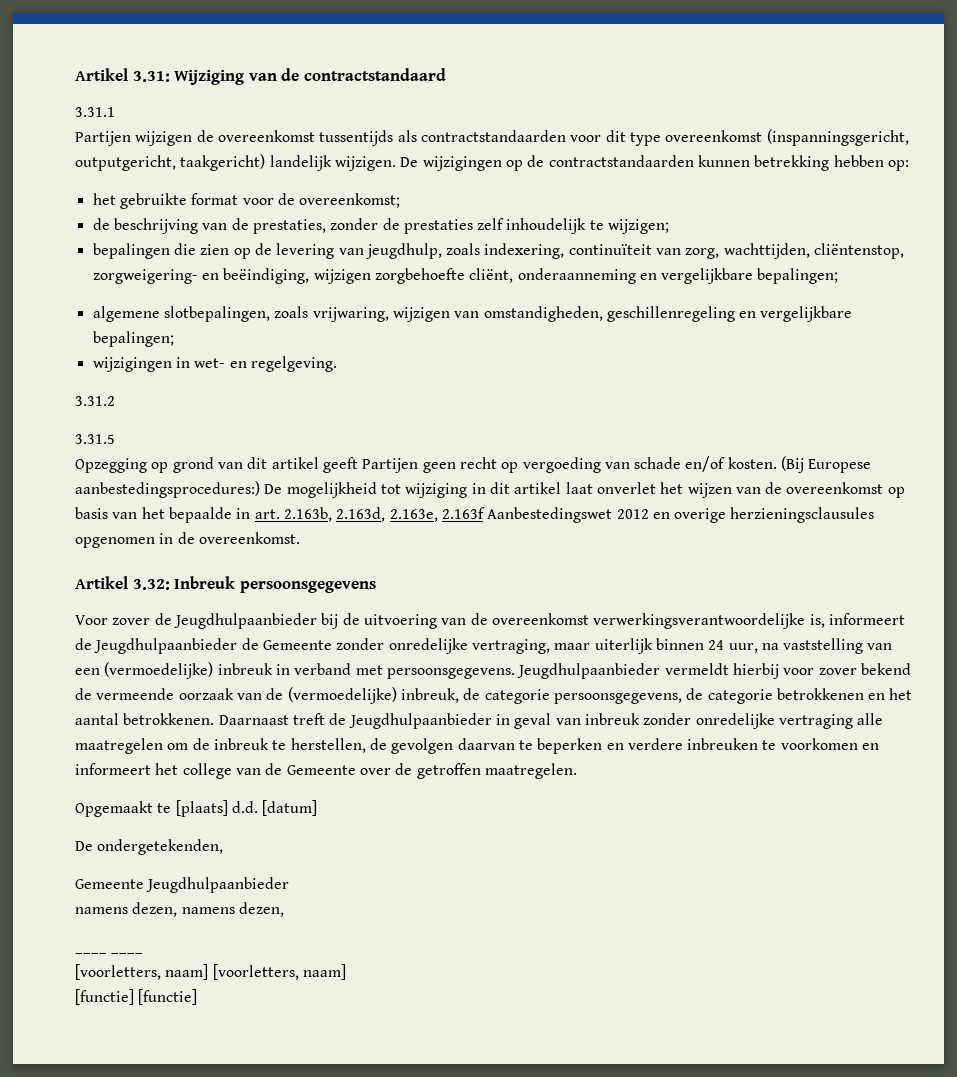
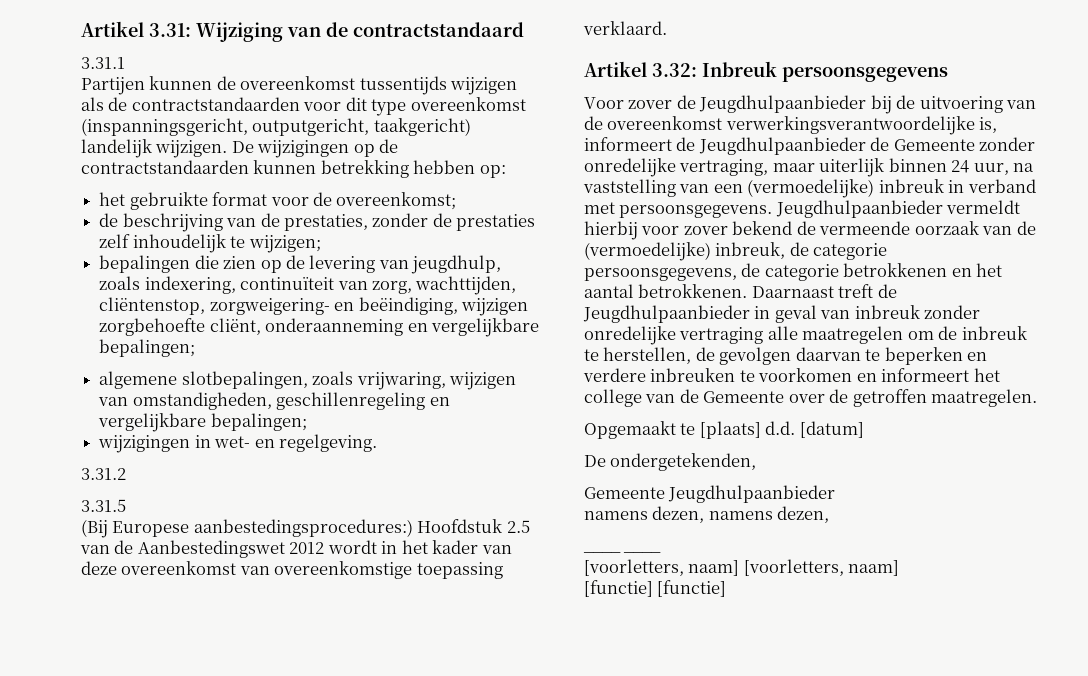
- Partijen wijzigen de overeenkomst tussentijds als contractstandaarden voor dit type overeenkomst (inspanningsgericht, outputgericht, taakgericht) landelijk wijzigen.
+ Partijen kunnen de overeenkomst tussentijds wijzigen als de contractstandaarden voor dit type overeenkomst (inspanningsgericht, outputgericht, taakgericht) landelijk wijzigen.
- Opzegging op grond van dit artikel geeft Partijen geen recht op vergoeding van schade en/of kosten. (Bij Europese aanbestedingsprocedures:) De mogelijkheid tot wijziging in dit artikel laat onverlet het wijzen van de overeenkomst op basis van het bepaalde in art. 2.163b, 2.163d, 2.163e, 2.163f Aanbestedingswet 2012 en overige herzieningsclausules opgenomen in de overeenkomst.
+ (Bij Europese aanbestedingsprocedures:) Hoofdstuk 2.5 van de Aanbestedingswet 2012 wordt in het kader van deze overeenkomst van overeenkomstige toepassing verklaard.

